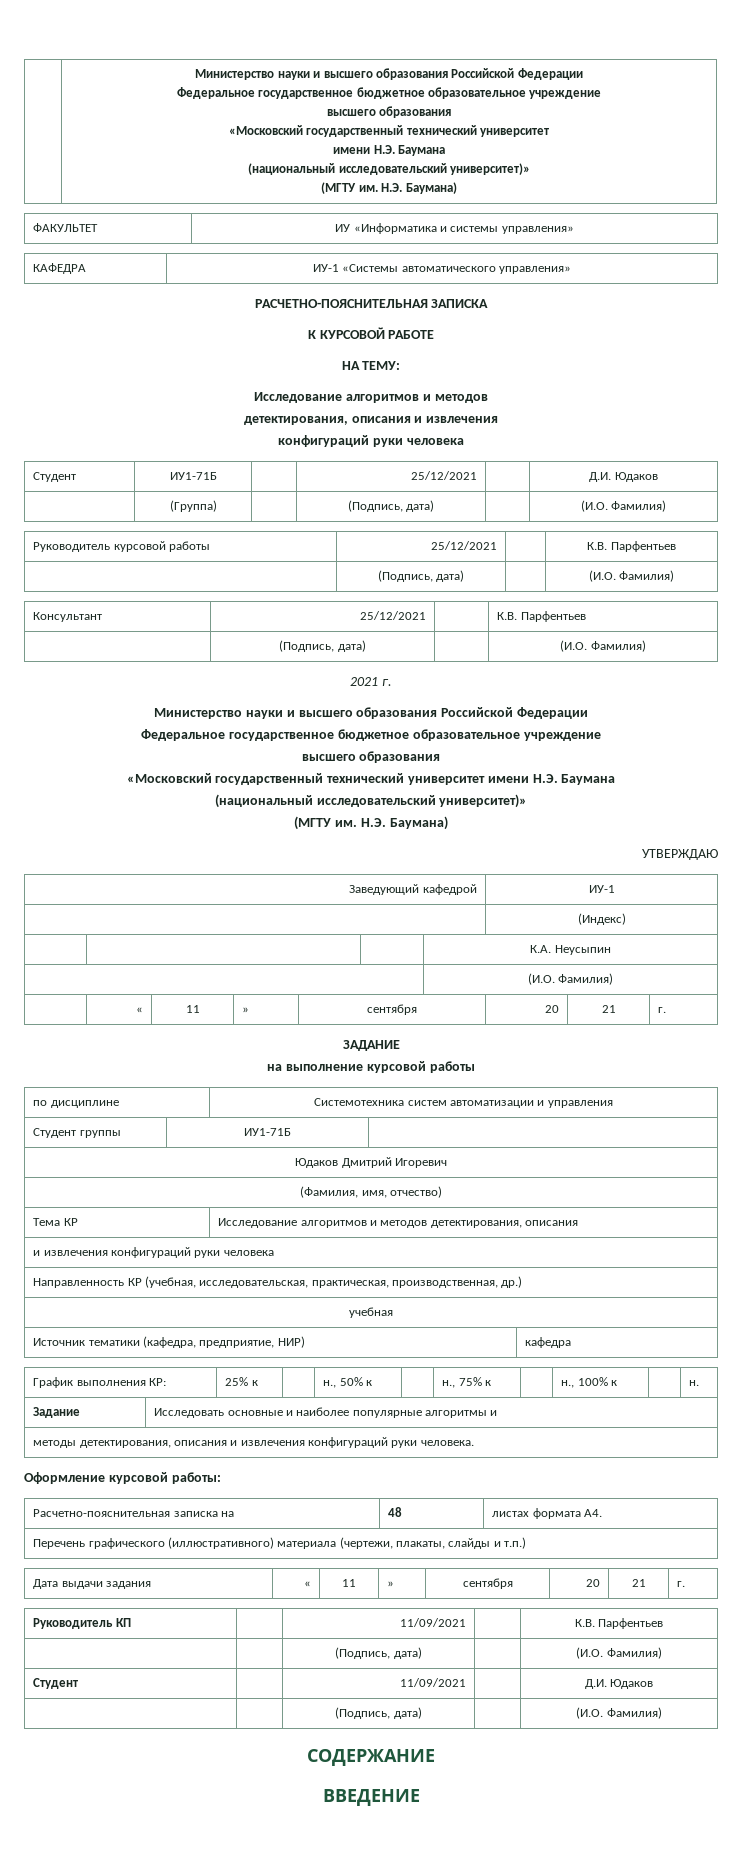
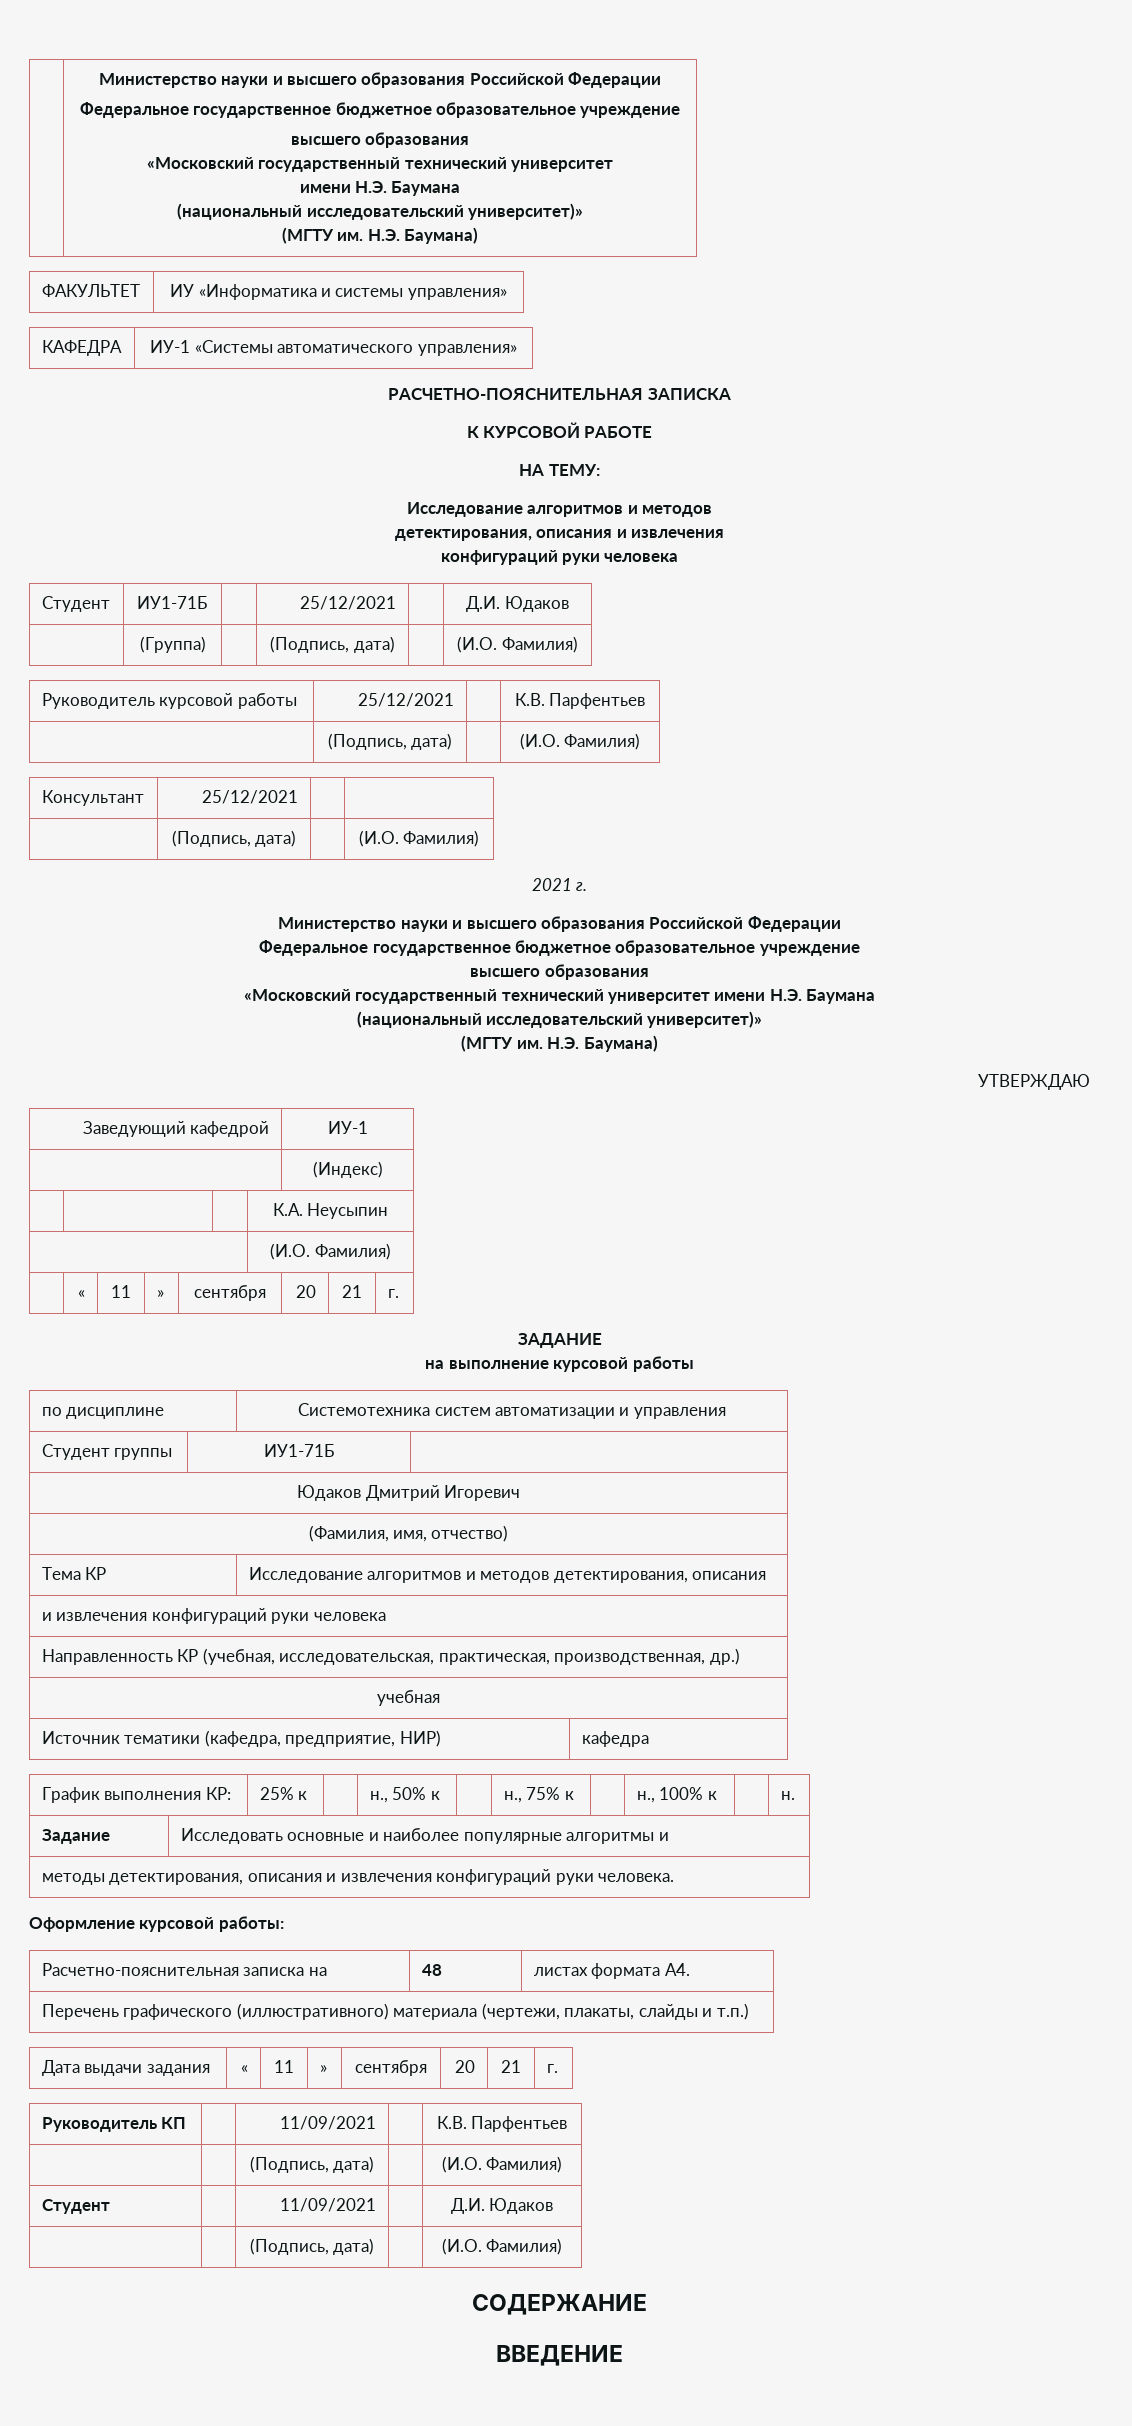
- Консультант | 25/12/2021 | | К.В. Парфентьев
+ Консультант | 25/12/2021 | |

